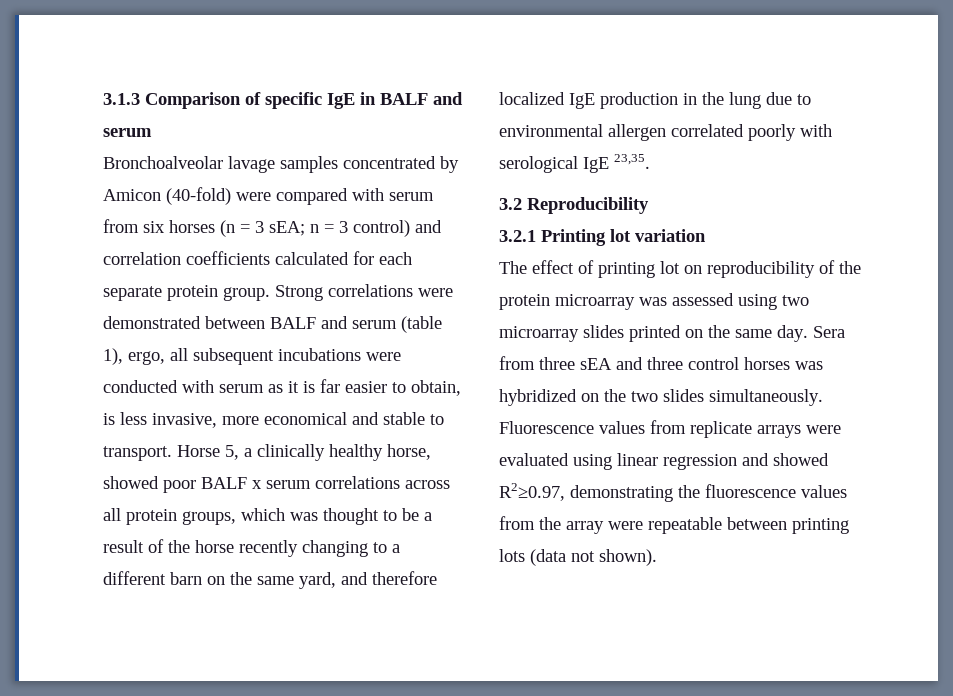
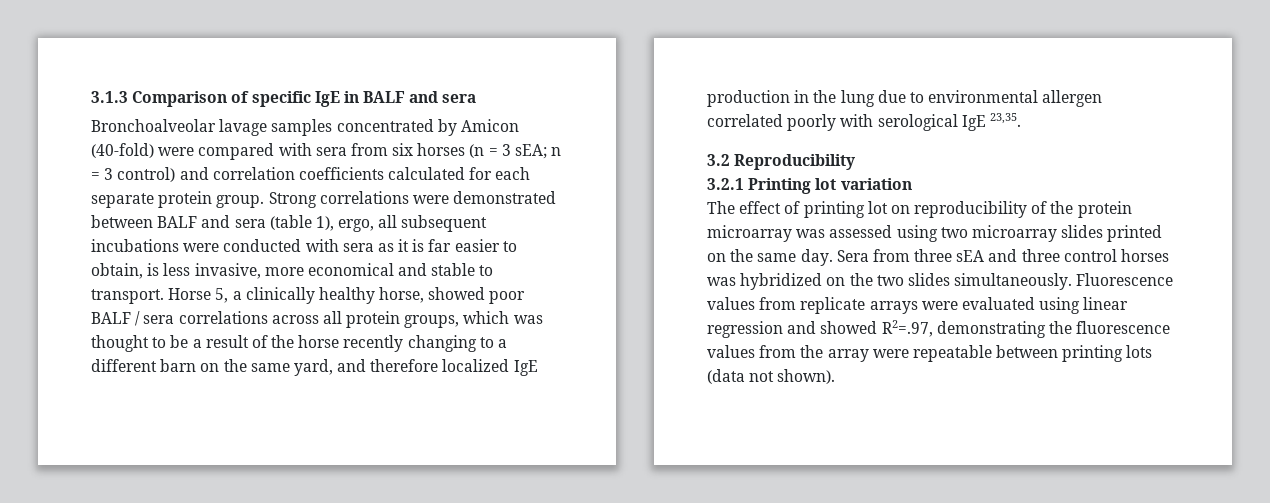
- 3.1.3 Comparison of specific IgE in BALF and serum
+ 3.1.3 Comparison of specific IgE in BALF and sera
- Bronchoalveolar lavage samples concentrated by Amicon (40-fold) were compared with serum from six horses (n = 3 sEA; n = 3 control) and correlation coefficients calculated for each separate protein group.
+ Bronchoalveolar lavage samples concentrated by Amicon (40-fold) were compared with sera from six horses (n = 3 sEA; n = 3 control) and correlation coefficients calculated for each separate protein group.
- Strong correlations were demonstrated between BALF and serum (table 1), ergo, all subsequent incubations were conducted with serum as it is far easier to obtain, is less invasive, more economical and stable to transport.
+ Strong correlations were demonstrated between BALF and sera (table 1), ergo, all subsequent incubations were conducted with sera as it is far easier to obtain, is less invasive, more economical and stable to transport.
- Horse 5, a clinically healthy horse, showed poor BALF x serum correlations across all protein groups, which was thought to be a result of the horse recently changing to a different barn on the same yard, and therefore localized IgE production in the lung due to environmental allergen correlated poorly with serological IgE 23,35.
+ Horse 5, a clinically healthy horse, showed poor BALF / sera correlations across all protein groups, which was thought to be a result of the horse recently changing to a different barn on the same yard, and therefore localized IgE production in the lung due to environmental allergen correlated poorly with serological IgE 23,35.
- Fluorescence values from replicate arrays were evaluated using linear regression and showed R2≥0.97, demonstrating the fluorescence values from the array were repeatable between printing lots (data not shown).
+ Fluorescence values from replicate arrays were evaluated using linear regression and showed R2=.97, demonstrating the fluorescence values from the array were repeatable between printing lots (data not shown).

